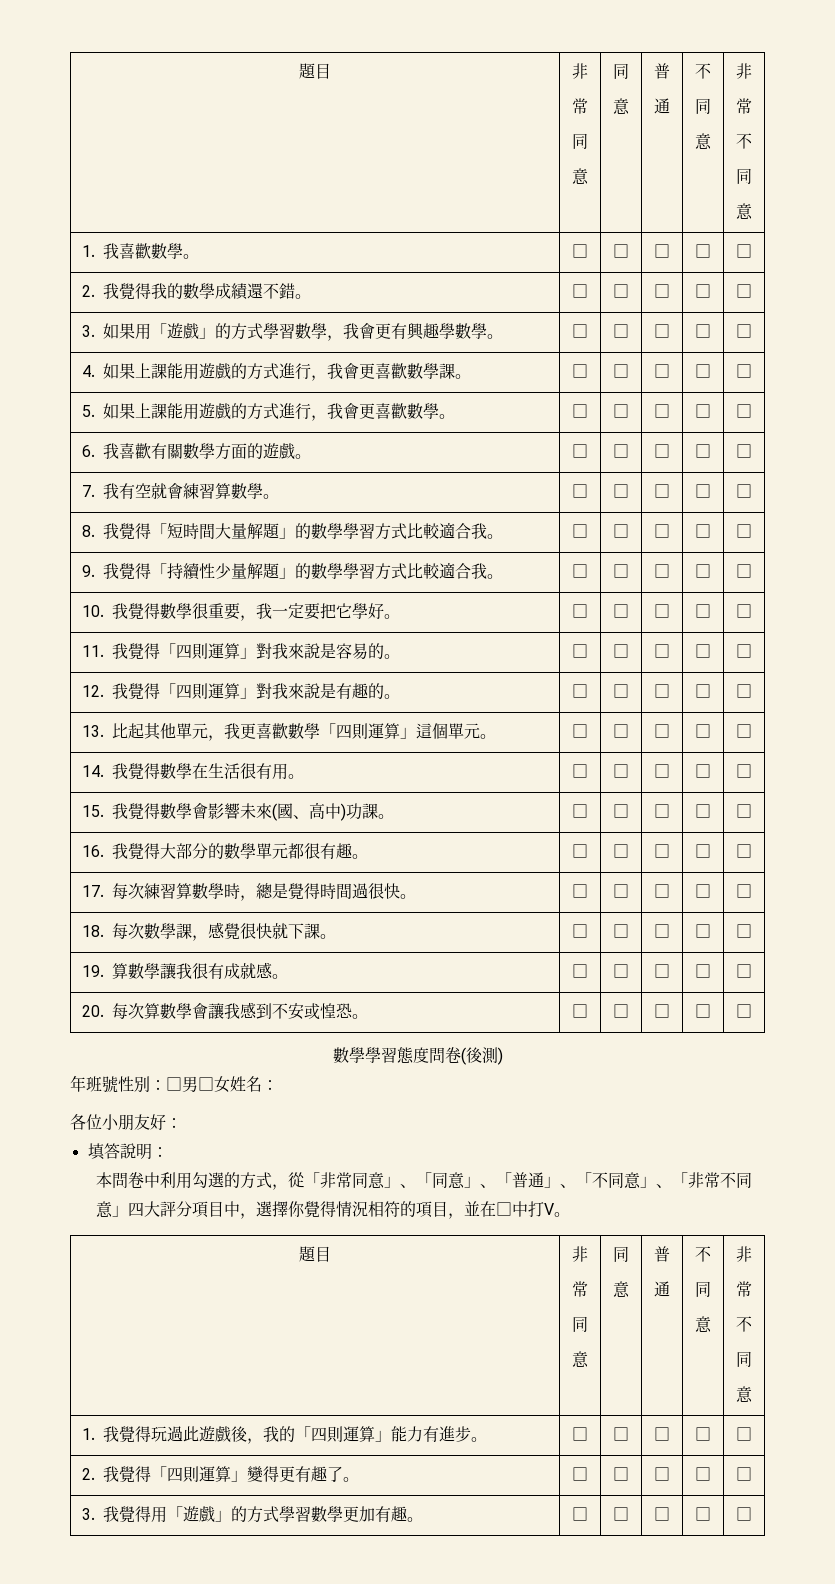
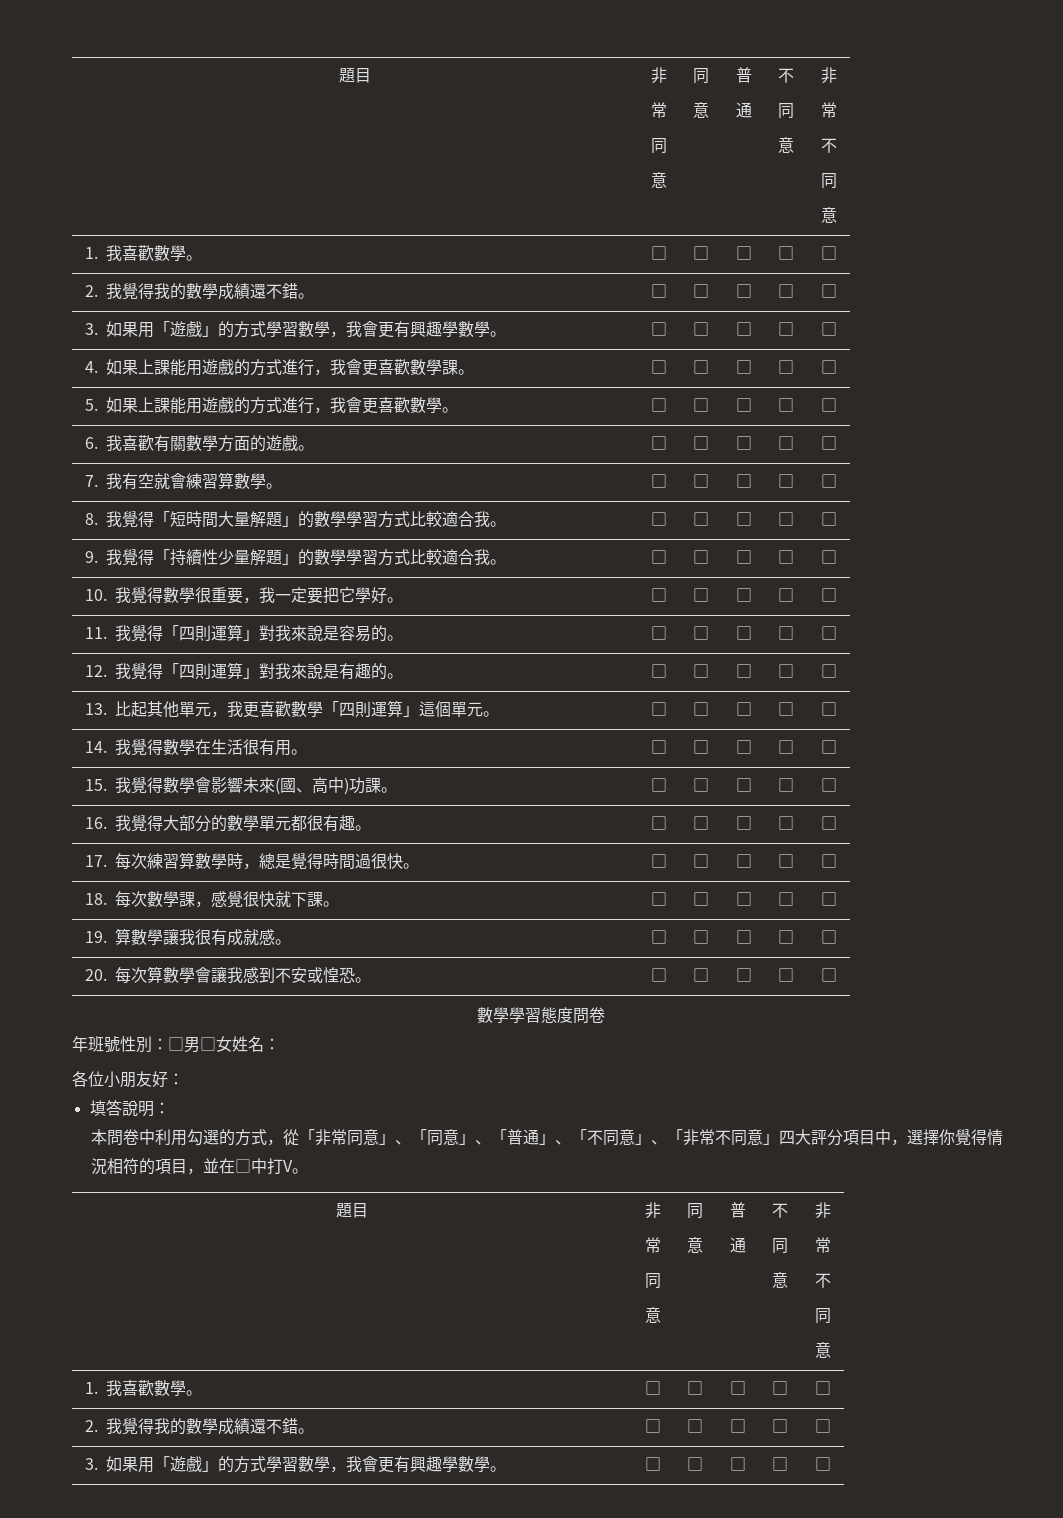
- 數學學習態度問卷(後測)
+ 數學學習態度問卷
  本問卷中利用勾選的方式，從「非常同意」、「同意」、「普通」、「不同意」、「非常不同意」四大評分項目中，選擇你覺得情況相符的項目，並在□中打V。
  題目 | 非
  常
  同
  意 | 同
  意 | 普
  通 | 不
  同
  意 | 非
  常
  不
  同
  意
- 1.我覺得玩過此遊戲後，我的「四則運算」能力有進步。 | □ | □ | □ | □ | □
- 2.我覺得「四則運算」變得更有趣了。 | □ | □ | □ | □ | □
- 3.我覺得用「遊戲」的方式學習數學更加有趣。 | □ | □ | □ | □ | □
+ 1.我喜歡數學。 | □ | □ | □ | □ | □
+ 2.我覺得我的數學成績還不錯。 | □ | □ | □ | □ | □
+ 3.如果用「遊戲」的方式學習數學，我會更有興趣學數學。 | □ | □ | □ | □ | □

